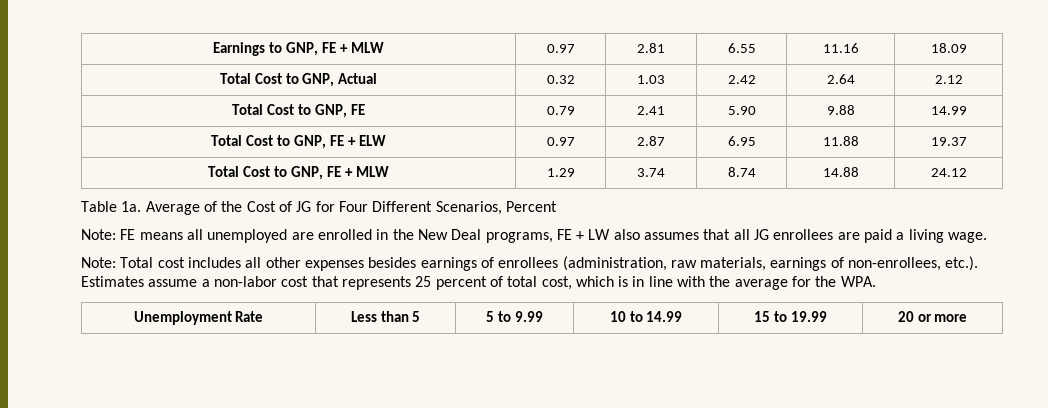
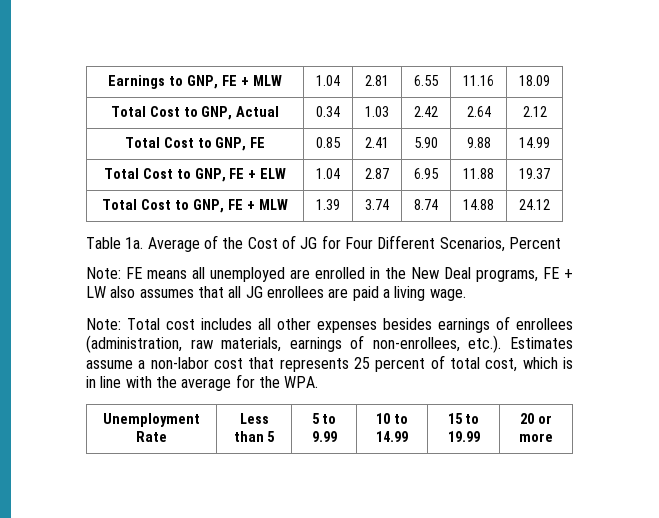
- Earnings to GNP, FE + MLW | 0.97 | 2.81 | 6.55 | 11.16 | 18.09
+ Earnings to GNP, FE + MLW | 1.04 | 2.81 | 6.55 | 11.16 | 18.09
- Total Cost to GNP, Actual | 0.32 | 1.03 | 2.42 | 2.64 | 2.12
+ Total Cost to GNP, Actual | 0.34 | 1.03 | 2.42 | 2.64 | 2.12
- Total Cost to GNP, FE | 0.79 | 2.41 | 5.90 | 9.88 | 14.99
+ Total Cost to GNP, FE | 0.85 | 2.41 | 5.90 | 9.88 | 14.99
- Total Cost to GNP, FE + ELW | 0.97 | 2.87 | 6.95 | 11.88 | 19.37
+ Total Cost to GNP, FE + ELW | 1.04 | 2.87 | 6.95 | 11.88 | 19.37
- Total Cost to GNP, FE + MLW | 1.29 | 3.74 | 8.74 | 14.88 | 24.12
+ Total Cost to GNP, FE + MLW | 1.39 | 3.74 | 8.74 | 14.88 | 24.12

